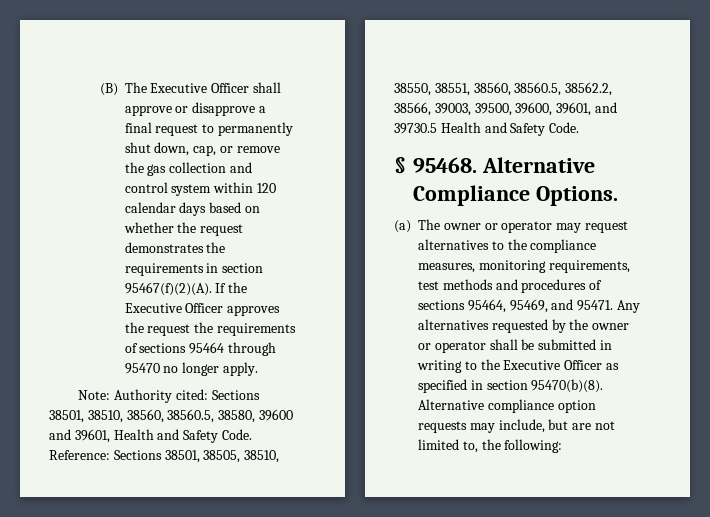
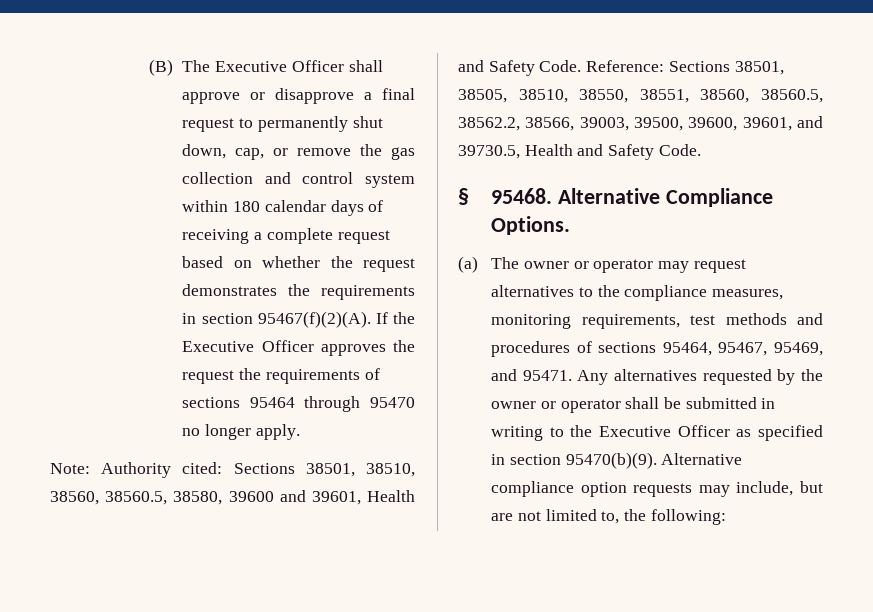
- (B) The Executive Officer shall approve or disapprove a final request to permanently shut down, cap, or remove the gas collection and control system within 120 calendar days based on whether the request demonstrates the requirements in section 95467(f)(2)(A).
+ (B) The Executive Officer shall approve or disapprove a final request to permanently shut down, cap, or remove the gas collection and control system within 180 calendar days of receiving a complete request based on whether the request demonstrates the requirements in section 95467(f)(2)(A).
- Reference: Sections 38501, 38505, 38510, 38550, 38551, 38560, 38560.5, 38562.2, 38566, 39003, 39500, 39600, 39601, and 39730.5 Health and Safety Code.
+ Reference: Sections 38501, 38505, 38510, 38550, 38551, 38560, 38560.5, 38562.2, 38566, 39003, 39500, 39600, 39601, and 39730.5, Health and Safety Code.
- (a) The owner or operator may request alternatives to the compliance measures, monitoring requirements, test methods and procedures of sections 95464, 95469, and 95471.
+ (a) The owner or operator may request alternatives to the compliance measures, monitoring requirements, test methods and procedures of sections 95464, 95467, 95469, and 95471.
- Any alternatives requested by the owner or operator shall be submitted in writing to the Executive Officer as specified in section 95470(b)(8).
+ Any alternatives requested by the owner or operator shall be submitted in writing to the Executive Officer as specified in section 95470(b)(9).

